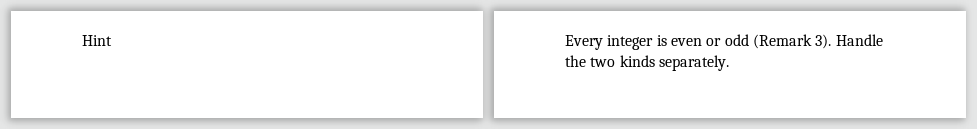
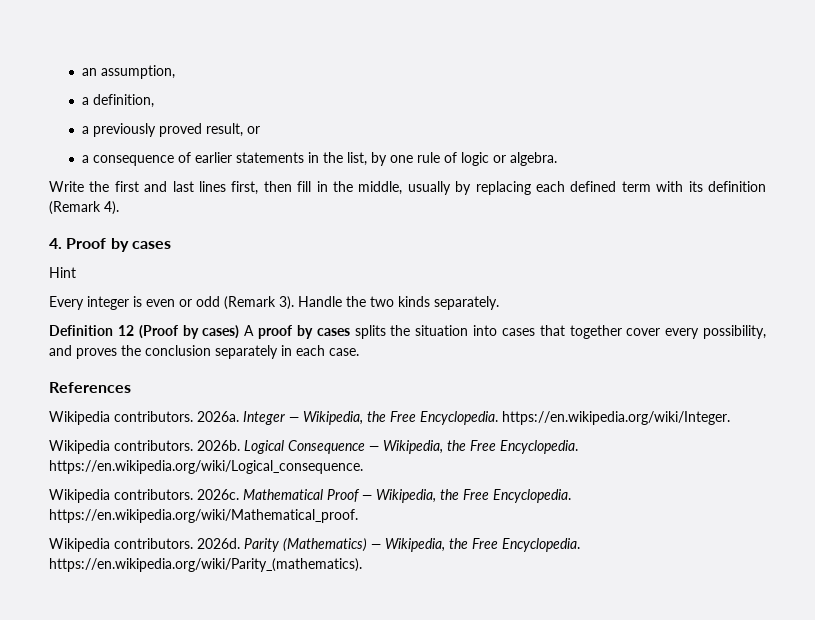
+ an assumption,
+ a definition,
+ a previously proved result, or
+ a consequence of earlier statements in the list, by one rule of logic or algebra.
+ Write the first and last lines first, then fill in the middle, usually by replacing each defined term with its definition (Remark 4).
+ 4. Proof by cases
+ Definition 12 (Proof by cases) A proof by cases splits the situation into cases that together cover every possibility, and proves the conclusion separately in each case.
+ References
+ Wikipedia contributors. 2026a. Integer — Wikipedia, the Free Encyclopedia. https://en.wikipedia.org/wiki/Integer.
+ Wikipedia contributors. 2026b. Logical Consequence — Wikipedia, the Free Encyclopedia. https://en.wikipedia.org/wiki/Logical_consequence.
+ Wikipedia contributors. 2026c. Mathematical Proof — Wikipedia, the Free Encyclopedia. https://en.wikipedia.org/wiki/Mathematical_proof.
+ Wikipedia contributors. 2026d. Parity (Mathematics) — Wikipedia, the Free Encyclopedia. https://en.wikipedia.org/wiki/Parity_(mathematics).

